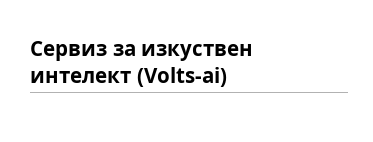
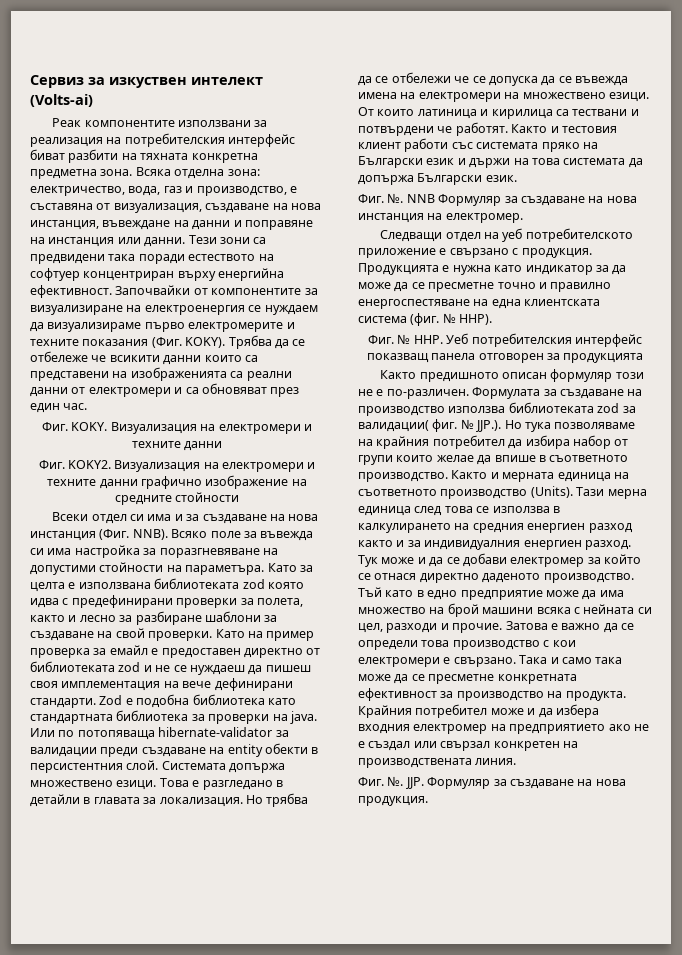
+ Реак компонентите използвани за реализация на потребителския интерфейс биват разбити на тяхната конкретна предметна зона. Всяка отделна зона: електричество, вода, газ и производство, е съставяна от визуализация, създаване на нова инстанция, въвеждане на данни и поправяне на инстанция или данни. Тези зони са предвидени така поради естеството на софтуер концентриран върху енергийна ефективност. Започвайки от компонентите за визуализиране на електроенергия се нуждаем да визуализираме първо електромерите и техните показания (Фиг. KOKY). Трябва да се отбележе че всикити данни които са представени на изображенията са реални данни от електромери и са обновяват през един час.
+ Фиг. KOKY. Визуализация на електромери и техните данни
+ Фиг. KOKY2. Визуализация на електромери и техните данни графично изображение на средните стойности
+ Всеки отдел си има и за създаване на нова инстанция (Фиг. NNB). Всяко поле за въвежда си има настройка за поразгневяване на допустими стойности на параметъра. Като за целта е използвана библиотеката zod която идва с предефинирани проверки за полета, както и лесно за разбиране шаблони за създаване на свой проверки. Като на пример проверка за емайл е предоставен директно от библиотеката zod и не се нуждаеш да пишеш своя имплементация на вече дефинирани стандарти. Zod е подобна библиотека като стандартната библиотека за проверки на java. Или по потопяваща hibernate-validator за валидации преди създаване на entity обекти в персистентния слой. Системата допържа множествено езици. Това е разгледано в детайли в главата за локализация. Но трябва да се отбележи че се допуска да се въвежда имена на електромери на множествено езици. От които латиница и кирилица са тествани и потвърдени че работят. Както и тестовия клиент работи със системата пряко на Български език и държи на това системата да допържа Български език.
+ Фиг. №. NNB Формуляр за създаване на нова инстанция на електромер.
+ Следващи отдел на уеб потребителското приложение е свързано с продукция. Продукцията е нужна като индикатор за да може да се пресметне точно и правилно енергоспестяване на една клиентската система (фиг. № HHP).
+ Фиг. № HHP. Уеб потребителския интерфейс показващ панела отговорен за продукцията
+ Както предишното описан формуляр този не е по-различен. Формулата за създаване на производство използва библиотеката zod за валидации( фиг. № JJP.). Но тука позволяваме на крайния потребител да избира набор от групи които желае да впише в съответното производство. Както и мерната единица на съответното производство (Units). Тази мерна единица след това се използва в калкулирането на средния енергиен разход както и за индивидуалния енергиен разход. Тук може и да се добави електромер за който се отнася директно даденото производство. Тъй като в едно предприятие може да има множество на брой машини всяка с нейната си цел, разходи и прочие. Затова е важно да се определи това производство с кои електромери е свързано. Така и само така може да се пресметне конкретната ефективност за производство на продукта. Крайния потребител може и да избера входния електромер на предприятието ако не е създал или свързал конкретен на производствената линия.
+ Фиг. №. JJP. Формуляр за създаване на нова продукция.

